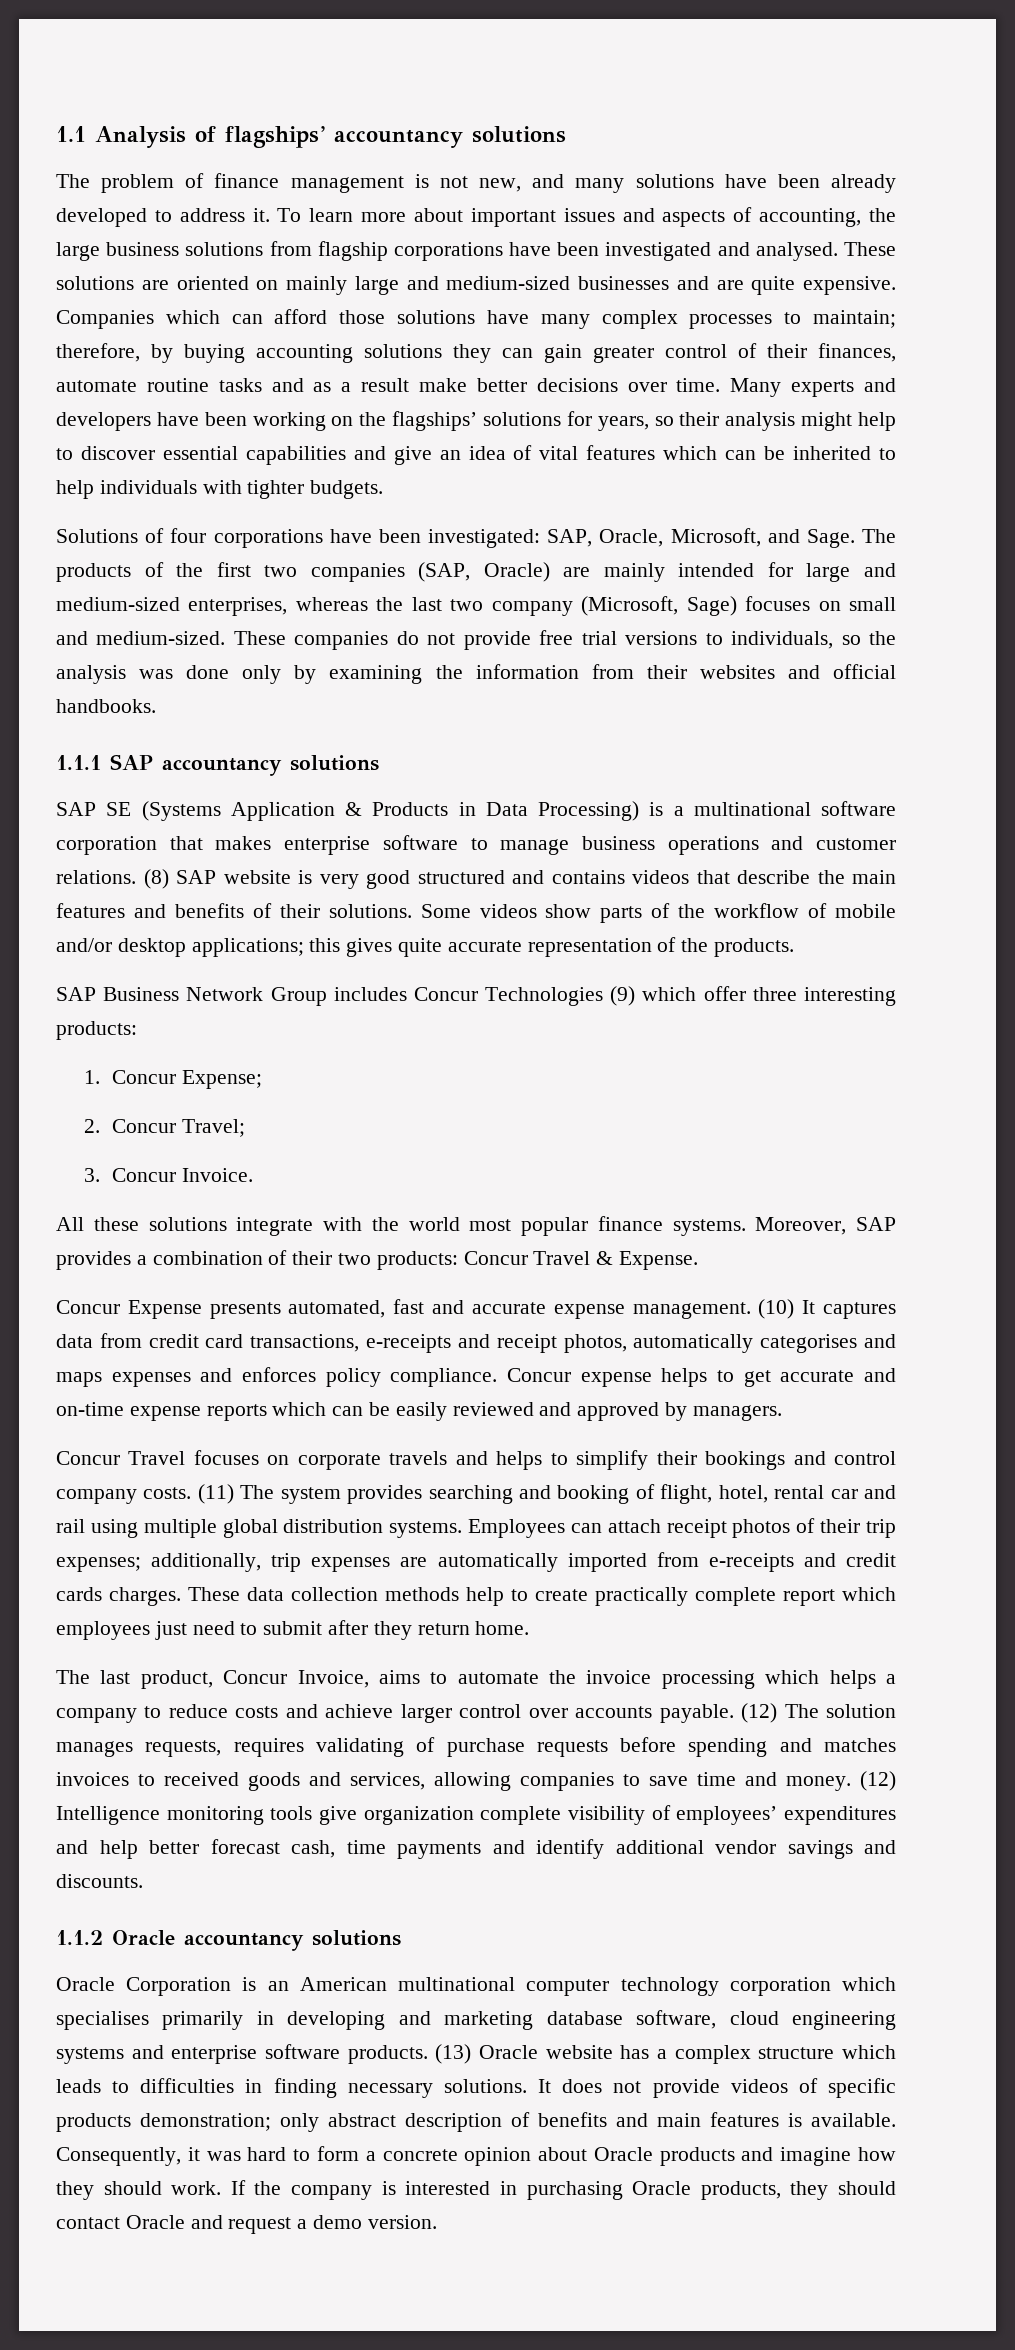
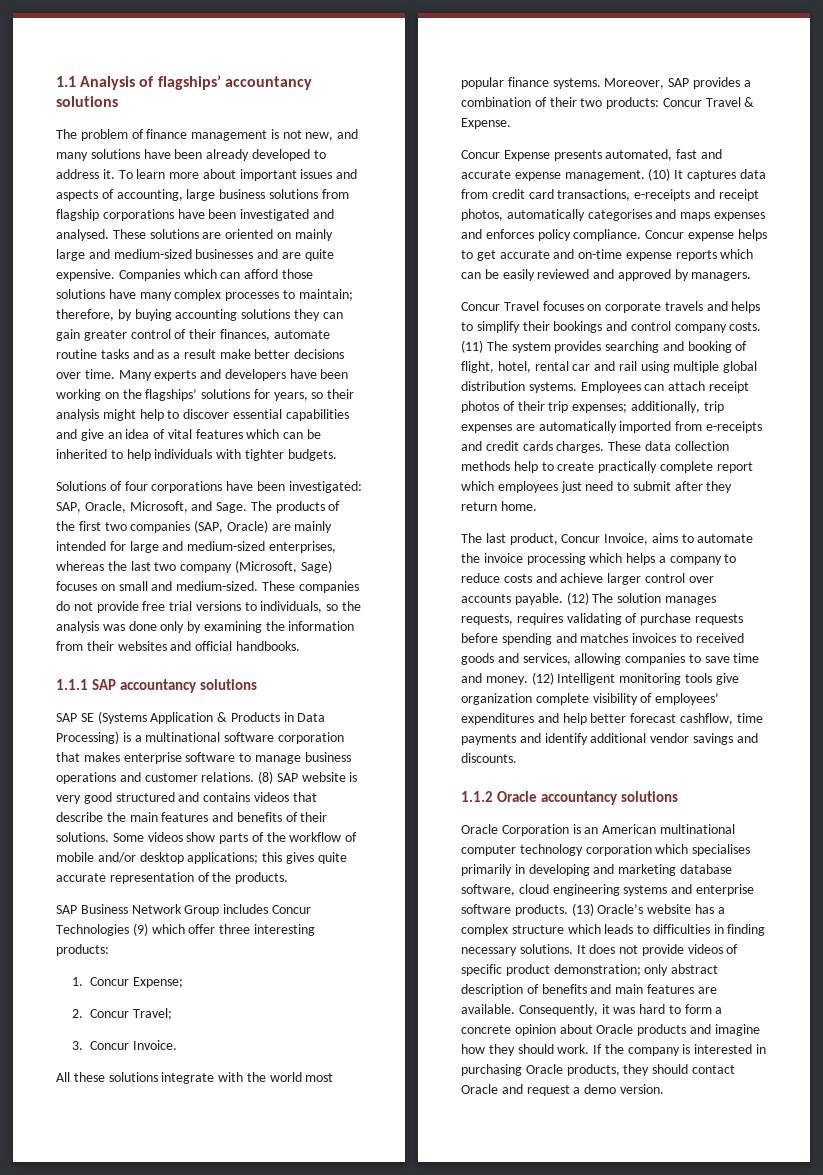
- To learn more about important issues and aspects of accounting, the large business solutions from flagship corporations have been investigated and analysed.
+ To learn more about important issues and aspects of accounting, large business solutions from flagship corporations have been investigated and analysed.
- (12) Intelligence monitoring tools give organization complete visibility of employees’ expenditures and help better forecast cash, time payments and identify additional vendor savings and discounts.
+ (12) Intelligent monitoring tools give organization complete visibility of employees’ expenditures and help better forecast cashflow, time payments and identify additional vendor savings and discounts.
- (13) Oracle website has a complex structure which leads to difficulties in finding necessary solutions.
+ (13) Oracle’s website has a complex structure which leads to difficulties in finding necessary solutions.
- It does not provide videos of specific products demonstration; only abstract description of benefits and main features is available.
+ It does not provide videos of specific product demonstration; only abstract description of benefits and main features are available.

